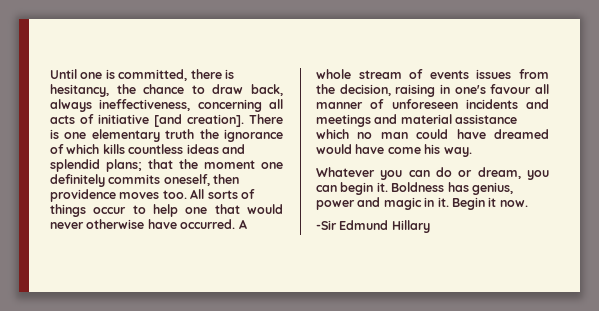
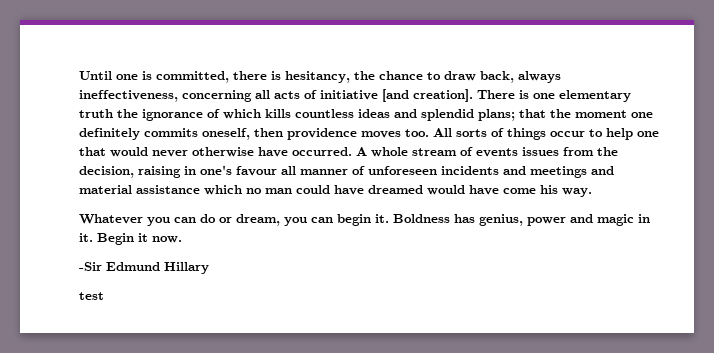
+ test

